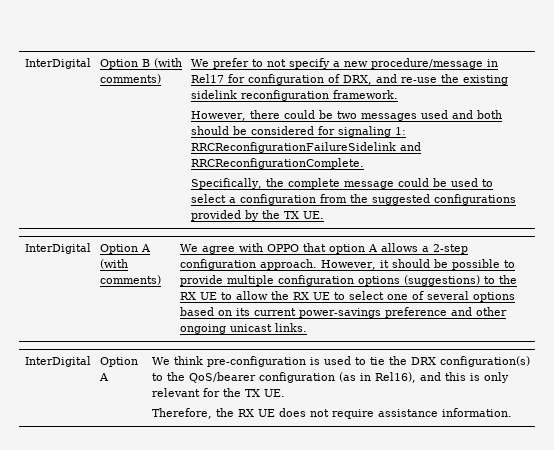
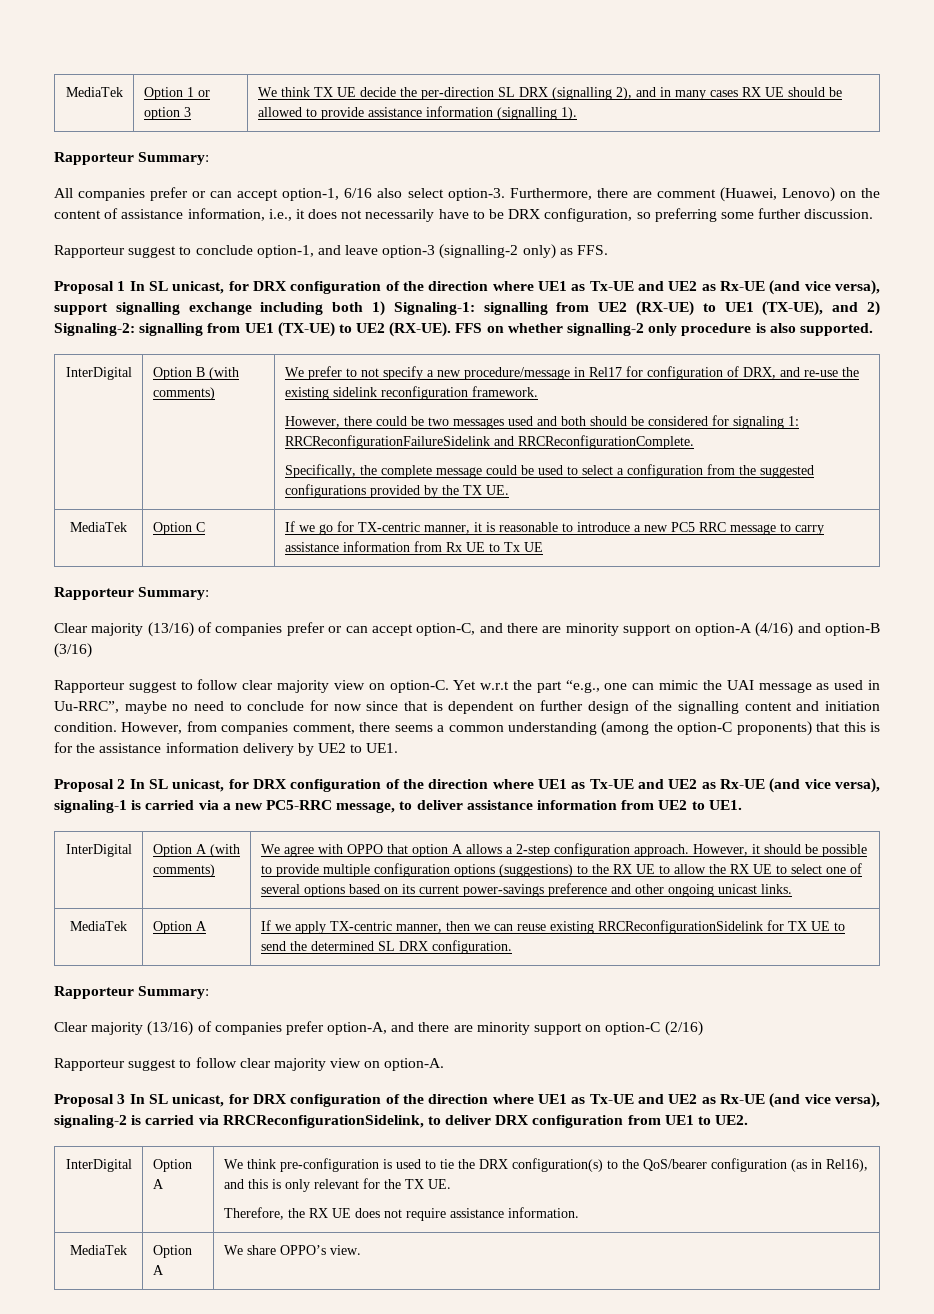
+ MediaTek | Option 1 or option 3 | We think TX UE decide the per-direction SL DRX (signalling 2), and in many cases RX UE should be allowed to provide assistance information (signalling 1).
+ Rapporteur Summary:
+ All companies prefer or can accept option-1, 6/16 also select option-3. Furthermore, there are comment (Huawei, Lenovo) on the content of assistance information, i.e., it does not necessarily have to be DRX configuration, so preferring some further discussion.
+ Rapporteur suggest to conclude option-1, and leave option-3 (signalling-2 only) as FFS.
+ Proposal 1 In SL unicast, for DRX configuration of the direction where UE1 as Tx-UE and UE2 as Rx-UE (and vice versa), support signalling exchange including both 1) Signaling-1: signalling from UE2 (RX-UE) to UE1 (TX-UE), and 2) Signaling-2: signalling from UE1 (TX-UE) to UE2 (RX-UE). FFS on whether signalling-2 only procedure is also supported.
+ MediaTek | Option C | If we go for TX-centric manner, it is reasonable to introduce a new PC5 RRC message to carry assistance information from Rx UE to Tx UE
+ Rapporteur Summary:
+ Clear majority (13/16) of companies prefer or can accept option-C, and there are minority support on option-A (4/16) and option-B (3/16)
+ Rapporteur suggest to follow clear majority view on option-C. Yet w.r.t the part “e.g., one can mimic the UAI message as used in Uu-RRC”, maybe no need to conclude for now since that is dependent on further design of the signalling content and initiation condition. However, from companies comment, there seems a common understanding (among the option-C proponents) that this is for the assistance information delivery by UE2 to UE1.
+ Proposal 2 In SL unicast, for DRX configuration of the direction where UE1 as Tx-UE and UE2 as Rx-UE (and vice versa), signaling-1 is carried via a new PC5-RRC message, to deliver assistance information from UE2 to UE1.
+ MediaTek | Option A | If we apply TX-centric manner, then we can reuse existing RRCReconfigurationSidelink for TX UE to send the determined SL DRX configuration.
+ Rapporteur Summary:
+ Clear majority (13/16) of companies prefer option-A, and there are minority support on option-C (2/16)
+ Rapporteur suggest to follow clear majority view on option-A.
+ Proposal 3 In SL unicast, for DRX configuration of the direction where UE1 as Tx-UE and UE2 as Rx-UE (and vice versa), signaling-2 is carried via RRCReconfigurationSidelink, to deliver DRX configuration from UE1 to UE2.
+ MediaTek | Option A | We share OPPO’s view.

